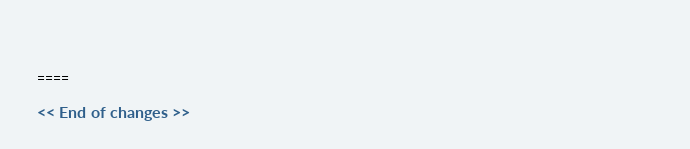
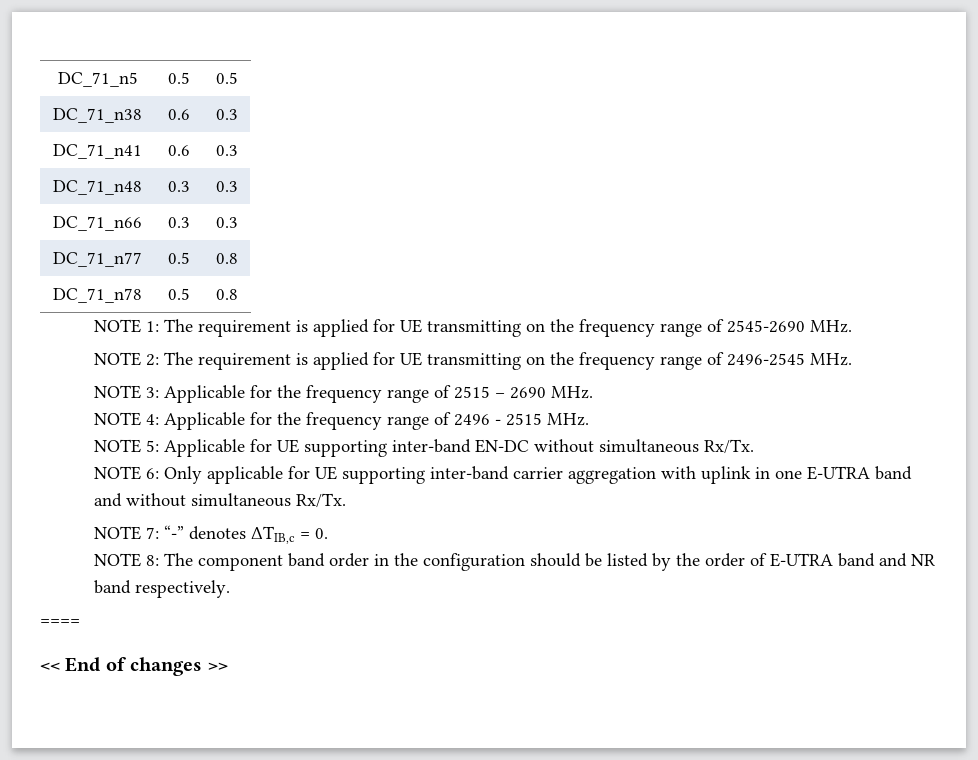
+ DC_71_n5 | 0.5 | 0.5
+ DC_71_n38 | 0.6 | 0.3
+ DC_71_n41 | 0.6 | 0.3
+ DC_71_n48 | 0.3 | 0.3
+ DC_71_n66 | 0.3 | 0.3
+ DC_71_n77 | 0.5 | 0.8
+ DC_71_n78 | 0.5 | 0.8
+ NOTE 1: The requirement is applied for UE transmitting on the frequency range of 2545-2690 MHz.
+ NOTE 2: The requirement is applied for UE transmitting on the frequency range of 2496-2545 MHz.
+ NOTE 3: Applicable for the frequency range of 2515 – 2690 MHz.
+ NOTE 4: Applicable for the frequency range of 2496 - 2515 MHz.
+ NOTE 5: Applicable for UE supporting inter-band EN-DC without simultaneous Rx/Tx.
+ NOTE 6: Only applicable for UE supporting inter-band carrier aggregation with uplink in one E-UTRA band and without simultaneous Rx/Tx.
+ NOTE 7: “-” denotes ΔTIB,c = 0.
+ NOTE 8: The component band order in the configuration should be listed by the order of E-UTRA band and NR band respectively.

